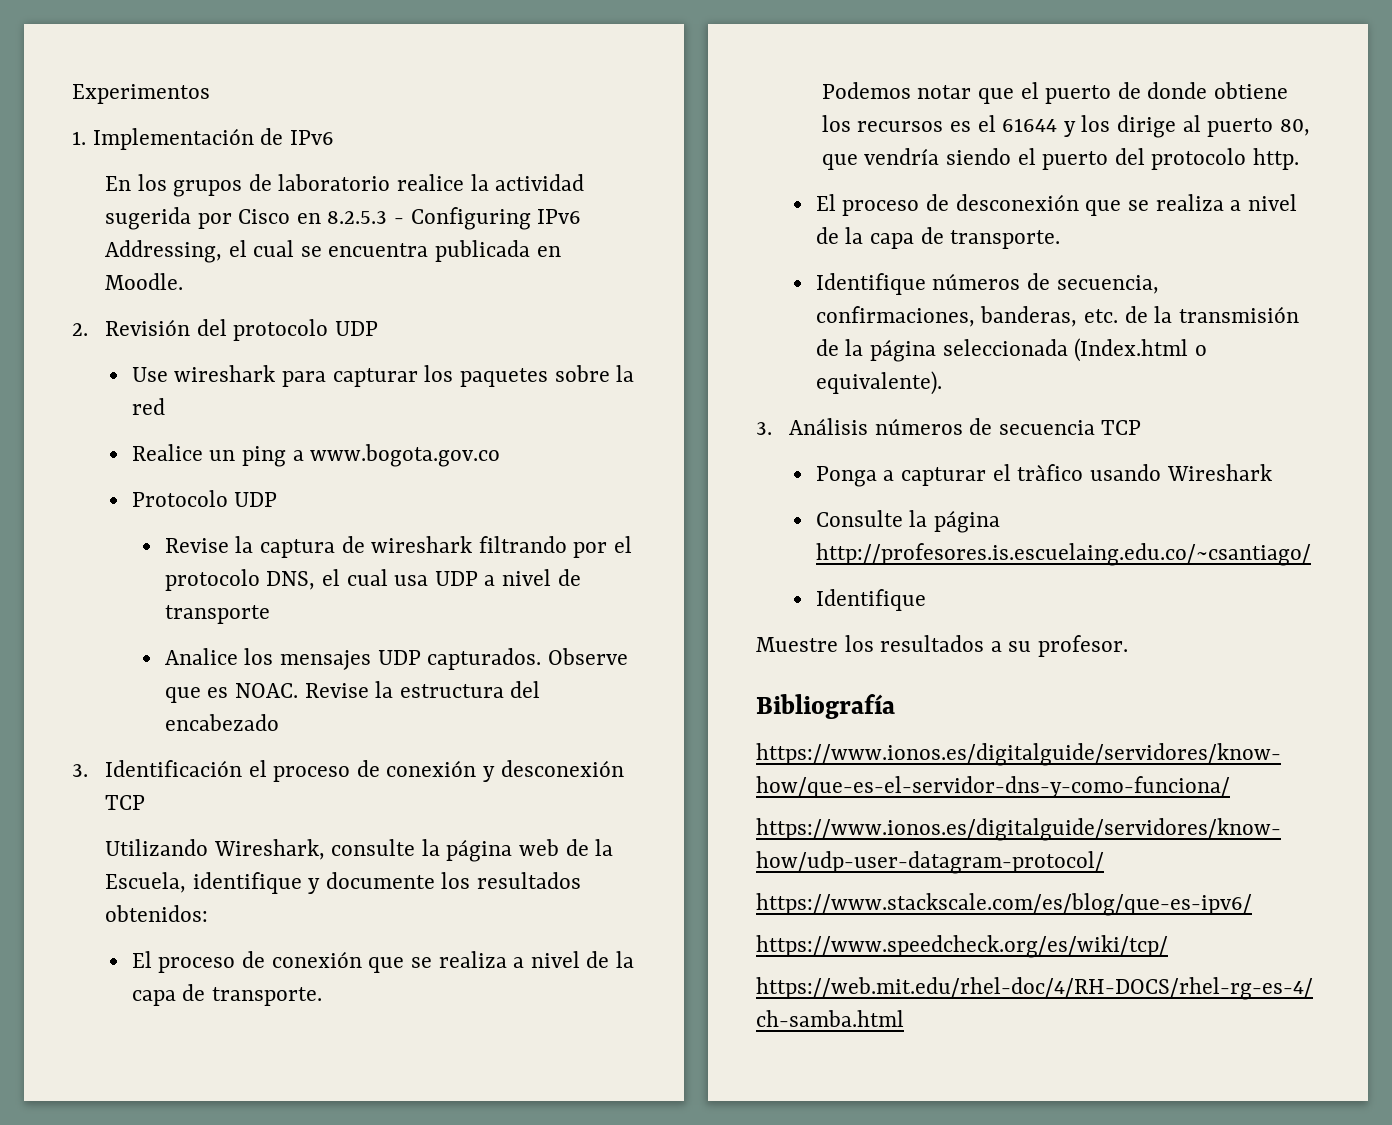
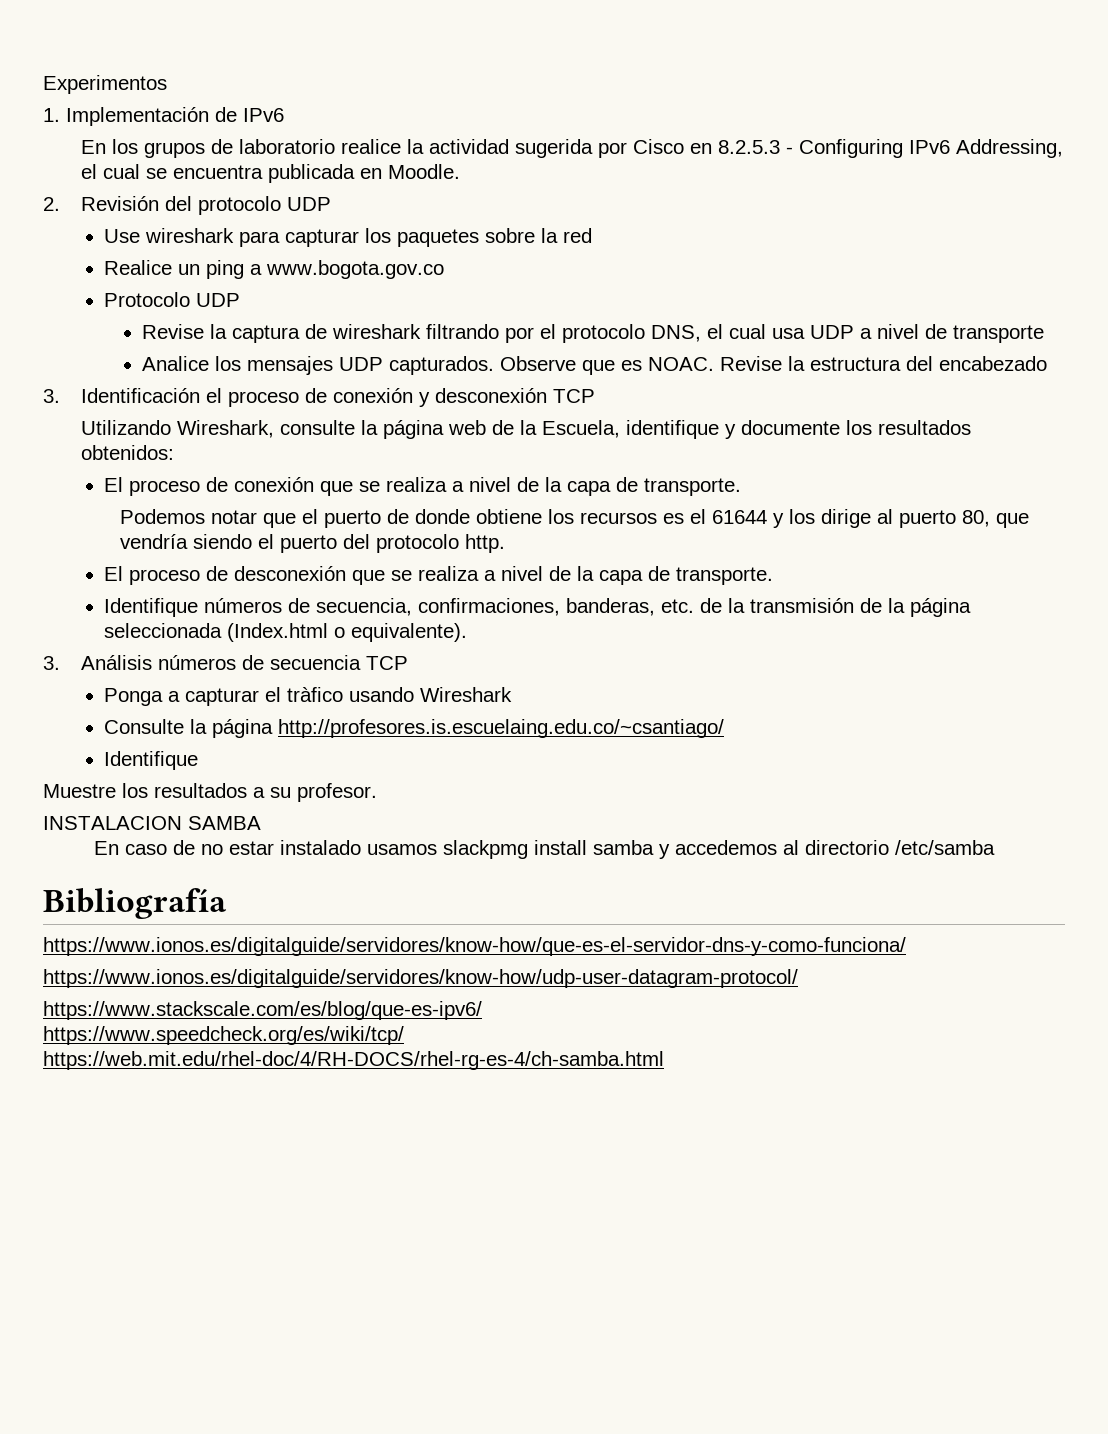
+ INSTALACION SAMBA
+ En caso de no estar instalado usamos slackpmg install samba y accedemos al directorio /etc/samba

